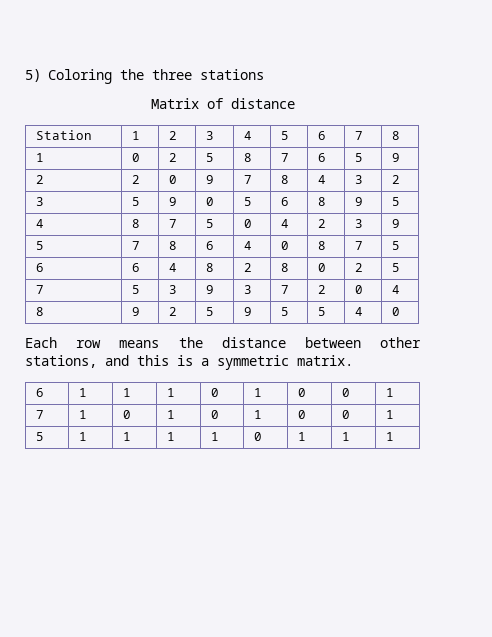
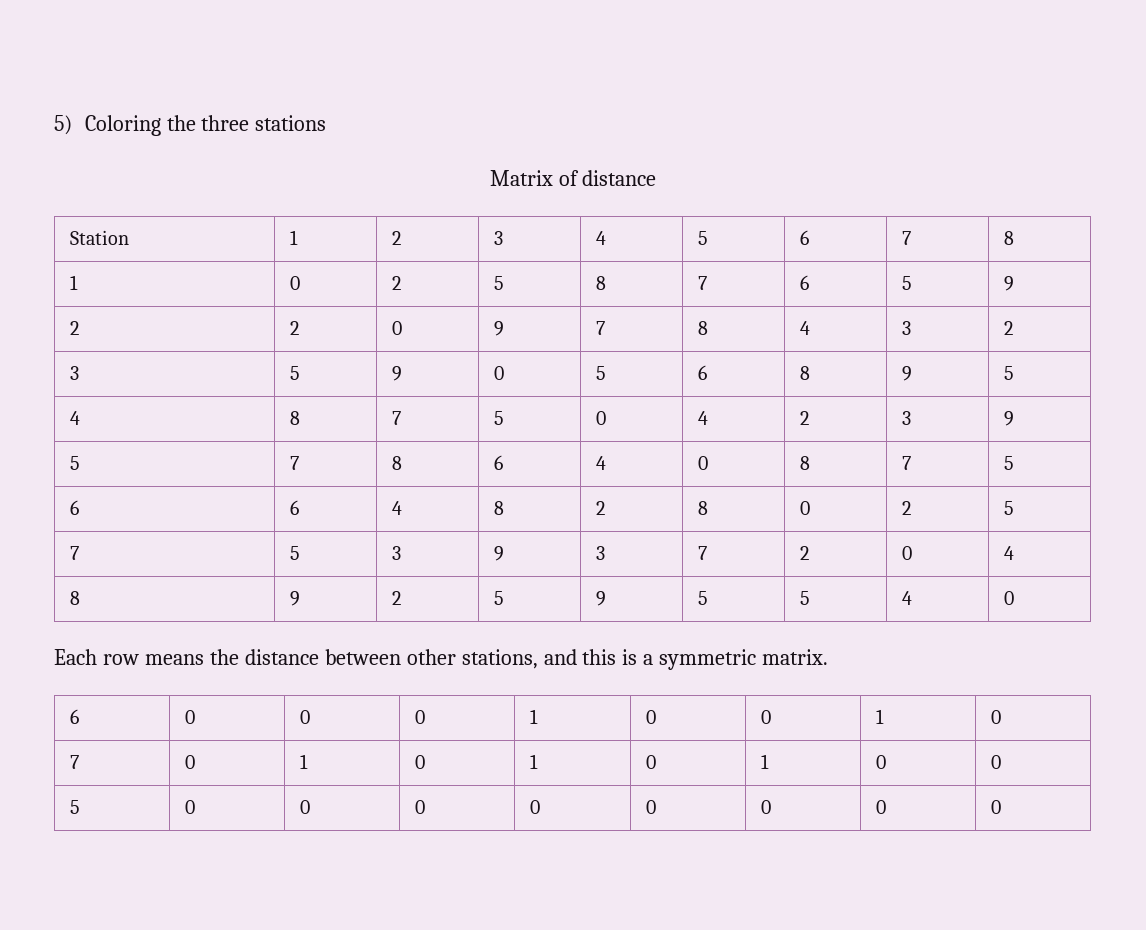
- 6 | 1 | 1 | 1 | 0 | 1 | 0 | 0 | 1
- 7 | 1 | 0 | 1 | 0 | 1 | 0 | 0 | 1
- 5 | 1 | 1 | 1 | 1 | 0 | 1 | 1 | 1
+ 6 | 0 | 0 | 0 | 1 | 0 | 0 | 1 | 0
+ 7 | 0 | 1 | 0 | 1 | 0 | 1 | 0 | 0
+ 5 | 0 | 0 | 0 | 0 | 0 | 0 | 0 | 0

